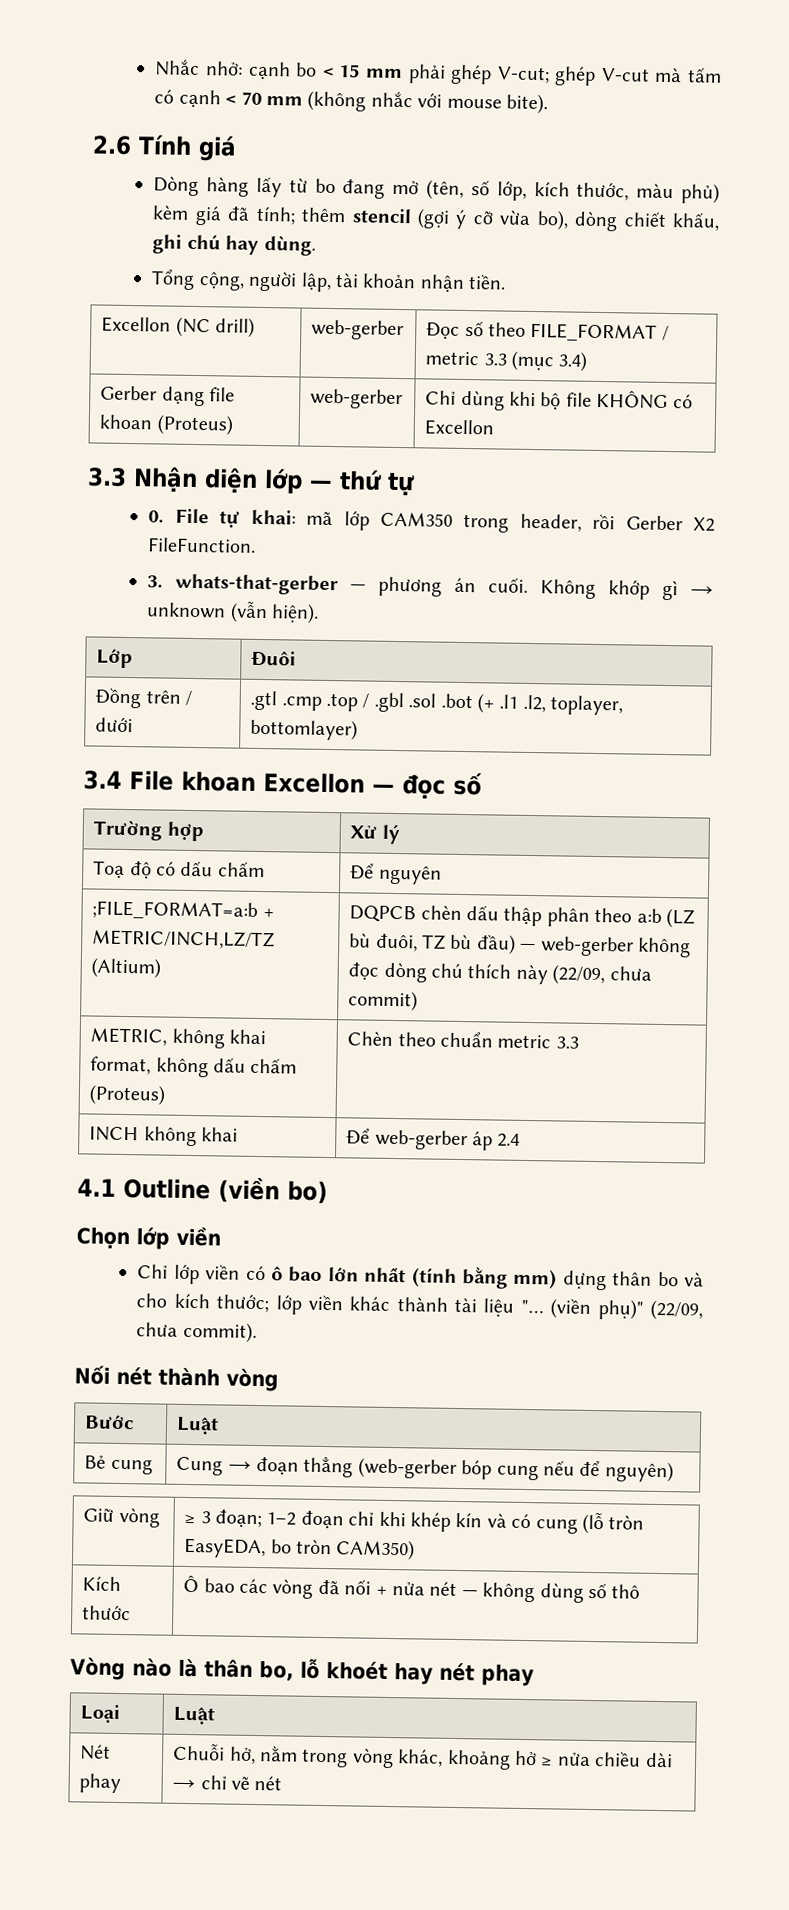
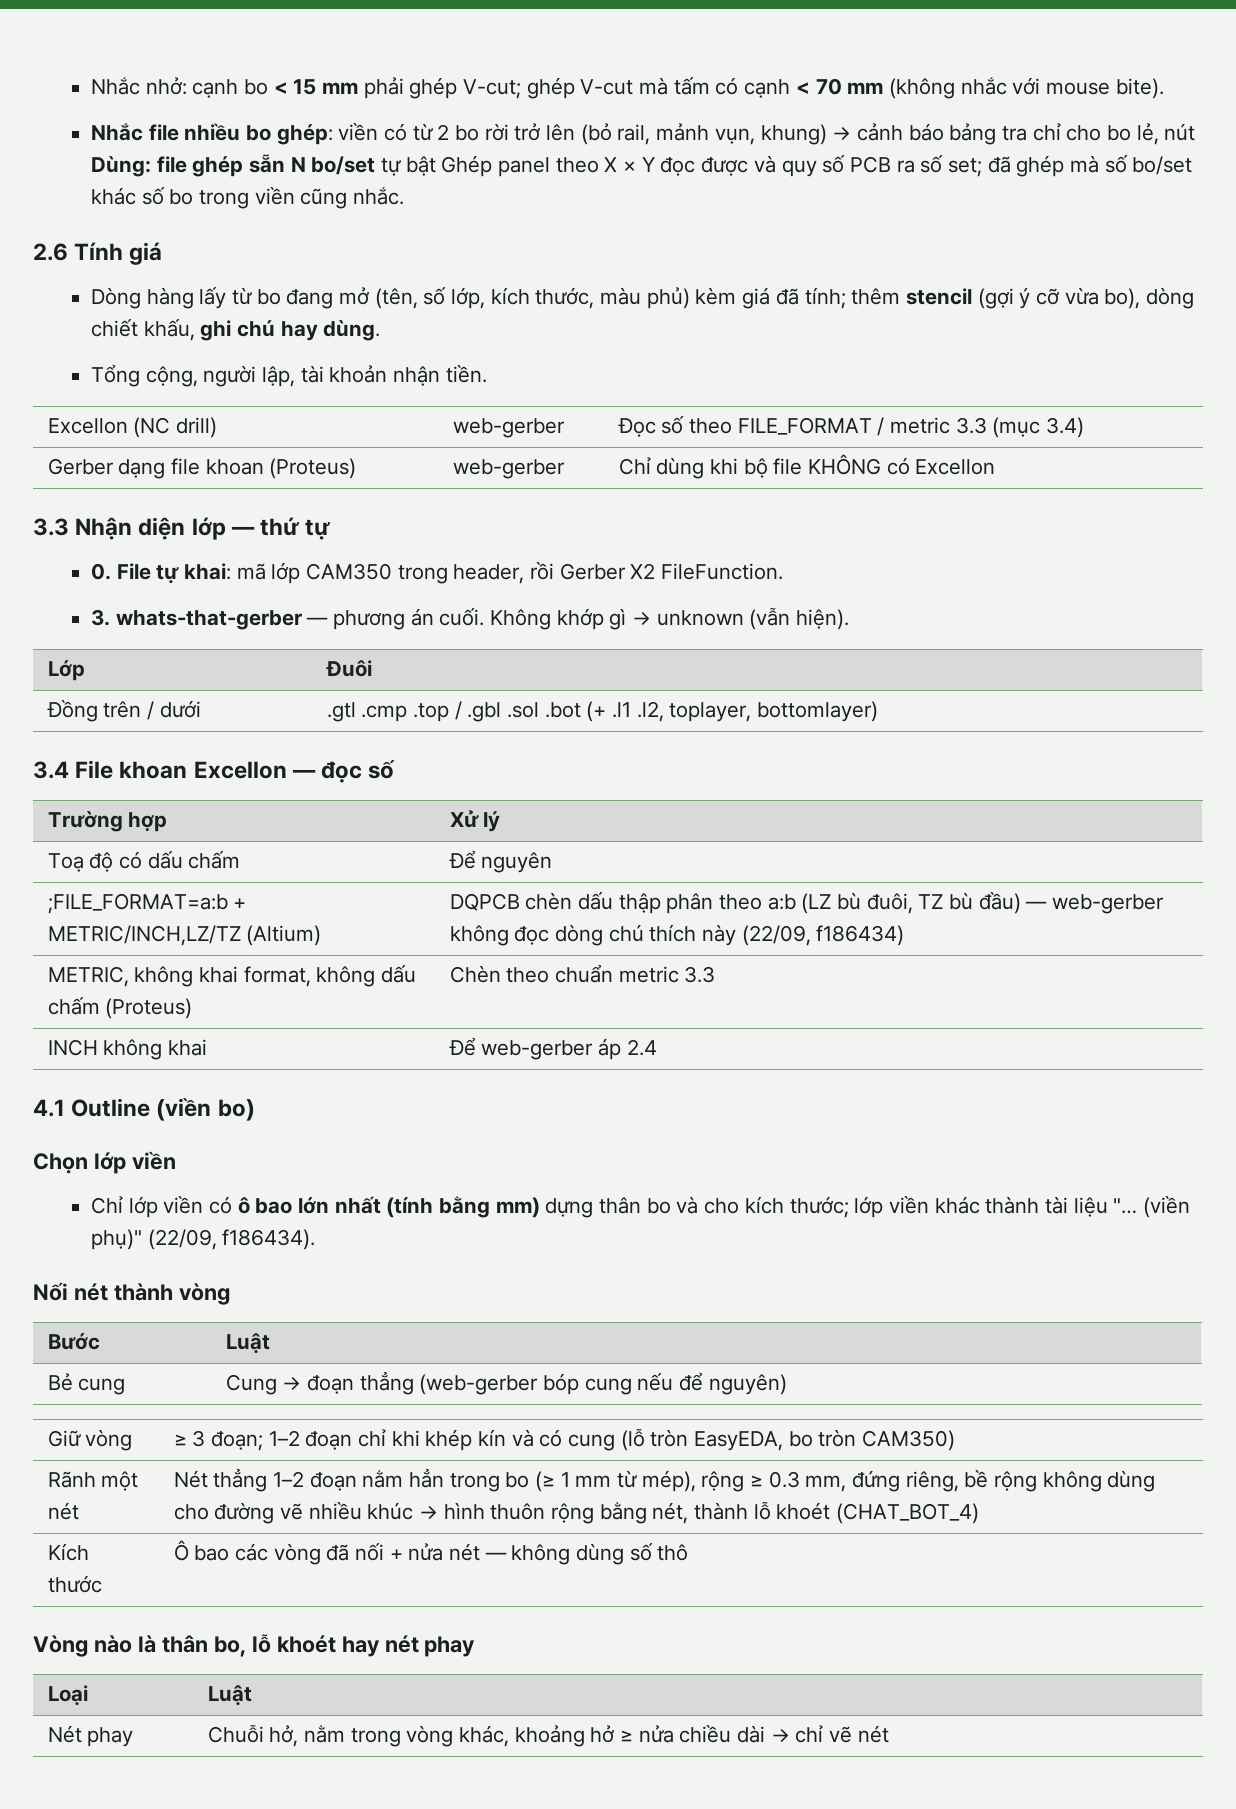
+ Nhắc file nhiều bo ghép: viền có từ 2 bo rời trở lên (bỏ rail, mảnh vụn, khung) → cảnh báo bảng tra chỉ cho bo lẻ, nút Dùng: file ghép sẵn N bo/set tự bật Ghép panel theo X × Y đọc được và quy số PCB ra số set; đã ghép mà số bo/set khác số bo trong viền cũng nhắc.
- ;FILE_FORMAT=a:b + METRIC/INCH,LZ/TZ (Altium) | DQPCB chèn dấu thập phân theo a:b (LZ bù đuôi, TZ bù đầu) — web-gerber không đọc dòng chú thích này (22/09, chưa commit)
+ ;FILE_FORMAT=a:b + METRIC/INCH,LZ/TZ (Altium) | DQPCB chèn dấu thập phân theo a:b (LZ bù đuôi, TZ bù đầu) — web-gerber không đọc dòng chú thích này (22/09, f186434)
- (viền phụ)" (22/09, chưa commit).
+ (viền phụ)" (22/09, f186434).
+ Rãnh một nét | Nét thẳng 1–2 đoạn nằm hẳn trong bo (≥ 1 mm từ mép), rộng ≥ 0.3 mm, đứng riêng, bề rộng không dùng cho đường vẽ nhiều khúc → hình thuôn rộng bằng nét, thành lỗ khoét (CHAT_BOT_4)

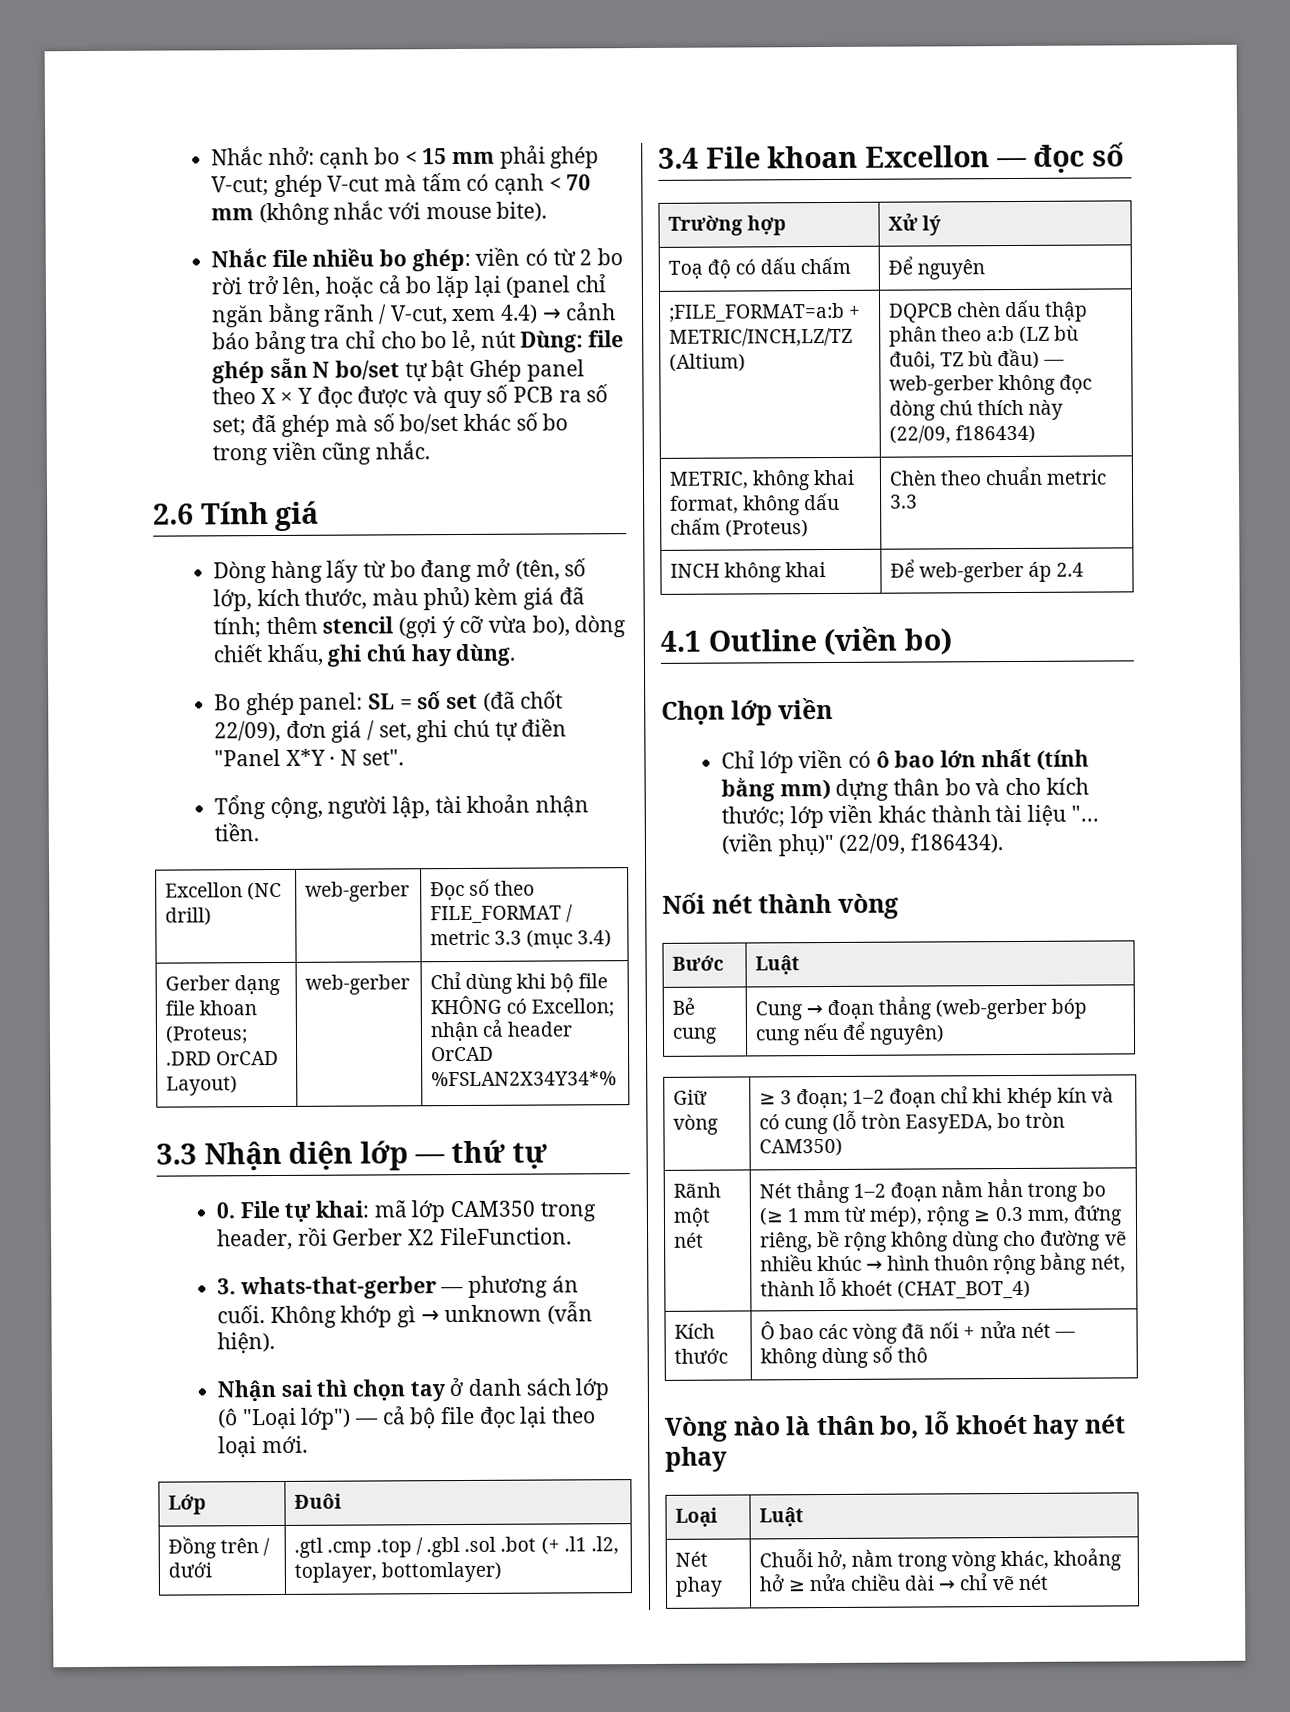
- Nhắc file nhiều bo ghép: viền có từ 2 bo rời trở lên (bỏ rail, mảnh vụn, khung) → cảnh báo bảng tra chỉ cho bo lẻ, nút Dùng: file ghép sẵn N bo/set tự bật Ghép panel theo X × Y đọc được và quy số PCB ra số set; đã ghép mà số bo/set khác số bo trong viền cũng nhắc.
+ Nhắc file nhiều bo ghép: viền có từ 2 bo rời trở lên, hoặc cả bo lặp lại (panel chỉ ngăn bằng rãnh / V-cut, xem 4.4) → cảnh báo bảng tra chỉ cho bo lẻ, nút Dùng: file ghép sẵn N bo/set tự bật Ghép panel theo X × Y đọc được và quy số PCB ra số set; đã ghép mà số bo/set khác số bo trong viền cũng nhắc.
+ Bo ghép panel: SL = số set (đã chốt 22/09), đơn giá / set, ghi chú tự điền "Panel X*Y · N set".
- Gerber dạng file khoan (Proteus) | web-gerber | Chỉ dùng khi bộ file KHÔNG có Excellon
+ Gerber dạng file khoan (Proteus; .DRD OrCAD Layout) | web-gerber | Chỉ dùng khi bộ file KHÔNG có Excellon; nhận cả header OrCAD %FSLAN2X34Y34*%
+ Nhận sai thì chọn tay ở danh sách lớp (ô "Loại lớp") — cả bộ file đọc lại theo loại mới.

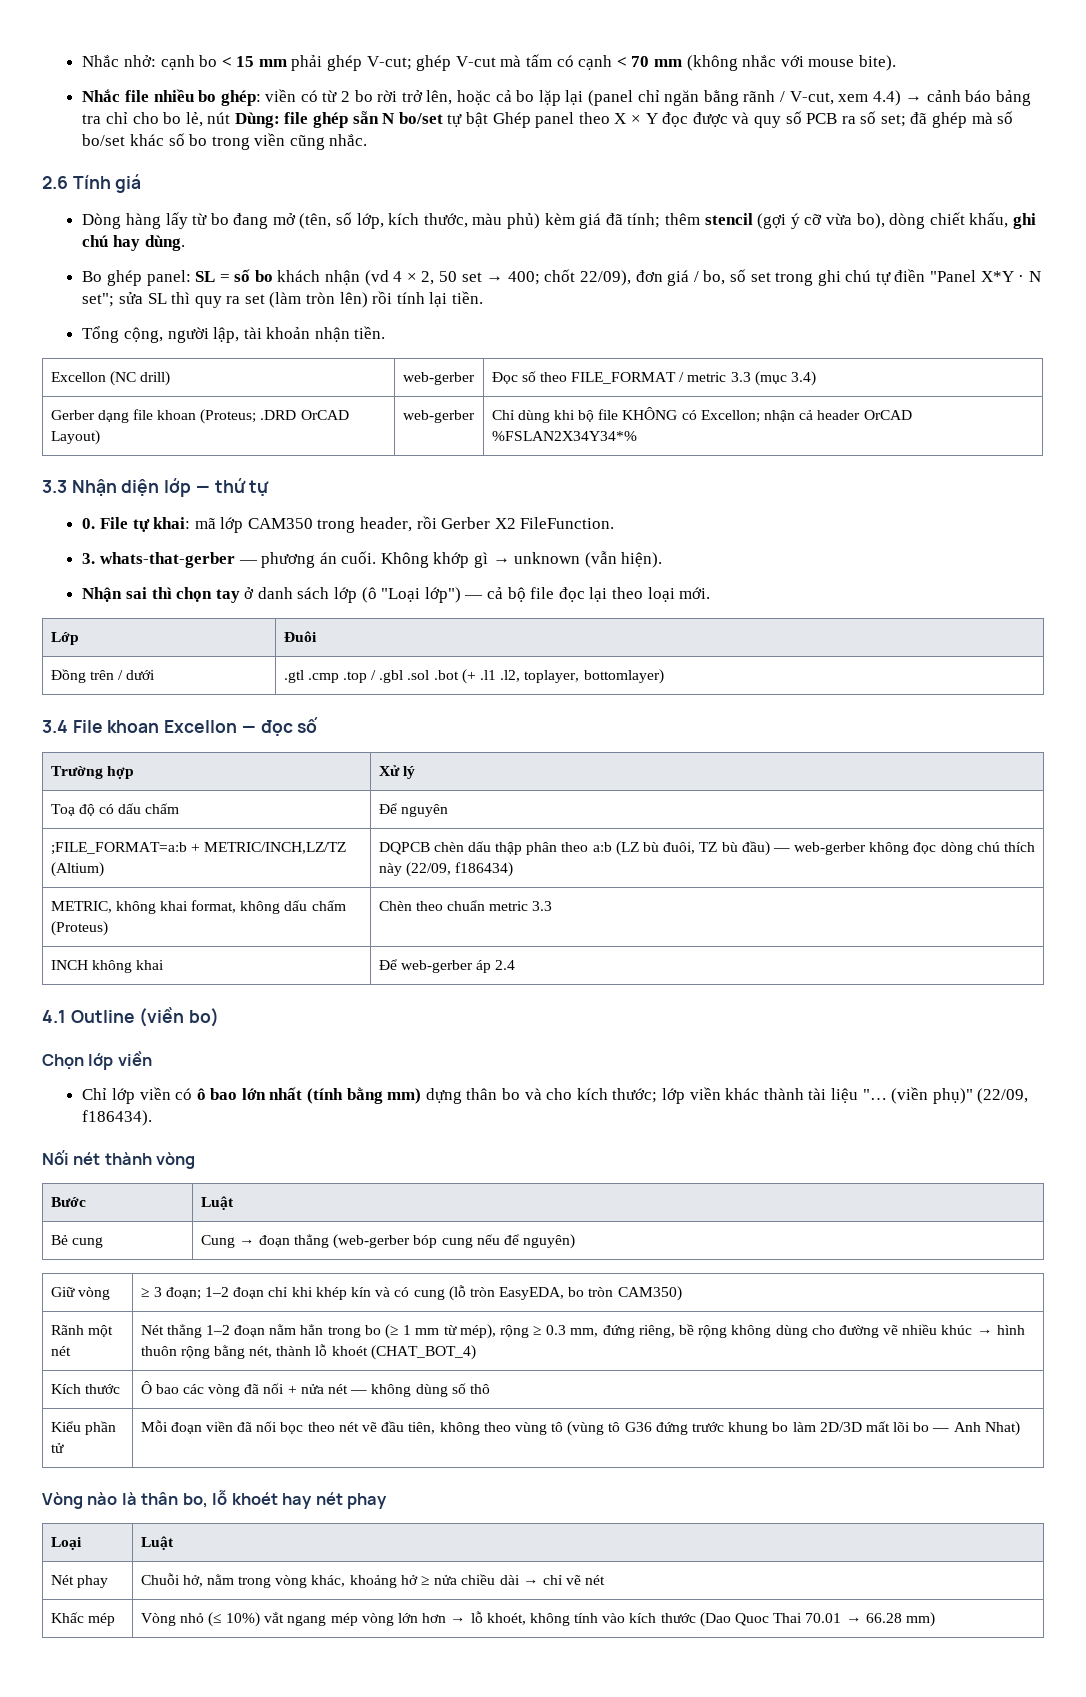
- Bo ghép panel: SL = số set (đã chốt 22/09), đơn giá / set, ghi chú tự điền "Panel X*Y · N set".
+ Bo ghép panel: SL = số bo khách nhận (vd 4 × 2, 50 set → 400; chốt 22/09), đơn giá / bo, số set trong ghi chú tự điền "Panel X*Y · N set"; sửa SL thì quy ra set (làm tròn lên) rồi tính lại tiền.
+ Kiểu phần tử | Mỗi đoạn viền đã nối bọc theo nét vẽ đầu tiên, không theo vùng tô (vùng tô G36 đứng trước khung bo làm 2D/3D mất lõi bo — Anh Nhat)
+ Khấc mép | Vòng nhỏ (≤ 10%) vắt ngang mép vòng lớn hơn → lỗ khoét, không tính vào kích thước (Dao Quoc Thai 70.01 → 66.28 mm)

